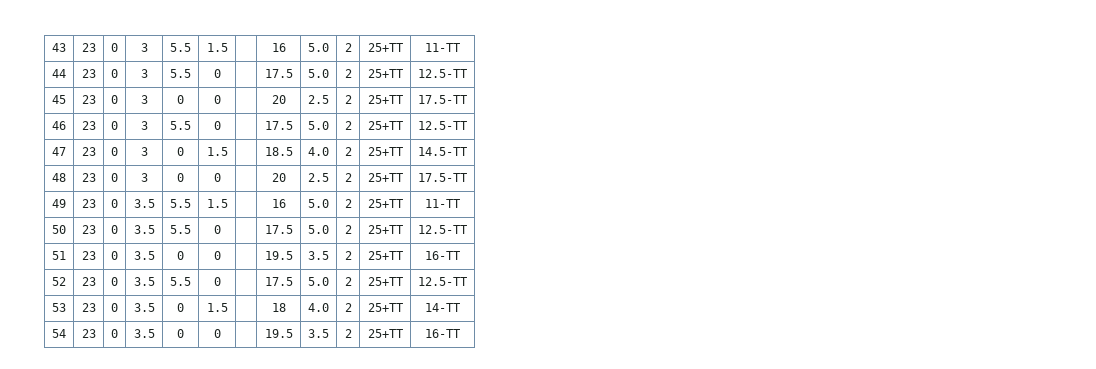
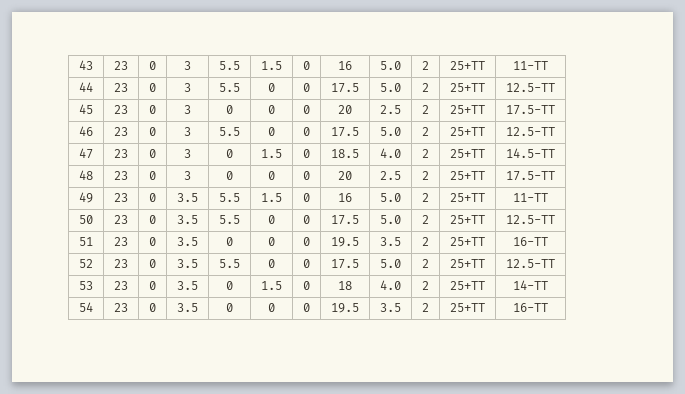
- 43 | 23 | 0 | 3 | 5.5 | 1.5 | | 16 | 5.0 | 2 | 25+TT | 11-TT
+ 43 | 23 | 0 | 3 | 5.5 | 1.5 | 0 | 16 | 5.0 | 2 | 25+TT | 11-TT
- 44 | 23 | 0 | 3 | 5.5 | 0 | | 17.5 | 5.0 | 2 | 25+TT | 12.5-TT
+ 44 | 23 | 0 | 3 | 5.5 | 0 | 0 | 17.5 | 5.0 | 2 | 25+TT | 12.5-TT
- 45 | 23 | 0 | 3 | 0 | 0 | | 20 | 2.5 | 2 | 25+TT | 17.5-TT
+ 45 | 23 | 0 | 3 | 0 | 0 | 0 | 20 | 2.5 | 2 | 25+TT | 17.5-TT
- 46 | 23 | 0 | 3 | 5.5 | 0 | | 17.5 | 5.0 | 2 | 25+TT | 12.5-TT
+ 46 | 23 | 0 | 3 | 5.5 | 0 | 0 | 17.5 | 5.0 | 2 | 25+TT | 12.5-TT
- 47 | 23 | 0 | 3 | 0 | 1.5 | | 18.5 | 4.0 | 2 | 25+TT | 14.5-TT
+ 47 | 23 | 0 | 3 | 0 | 1.5 | 0 | 18.5 | 4.0 | 2 | 25+TT | 14.5-TT
- 48 | 23 | 0 | 3 | 0 | 0 | | 20 | 2.5 | 2 | 25+TT | 17.5-TT
+ 48 | 23 | 0 | 3 | 0 | 0 | 0 | 20 | 2.5 | 2 | 25+TT | 17.5-TT
- 49 | 23 | 0 | 3.5 | 5.5 | 1.5 | | 16 | 5.0 | 2 | 25+TT | 11-TT
+ 49 | 23 | 0 | 3.5 | 5.5 | 1.5 | 0 | 16 | 5.0 | 2 | 25+TT | 11-TT
- 50 | 23 | 0 | 3.5 | 5.5 | 0 | | 17.5 | 5.0 | 2 | 25+TT | 12.5-TT
+ 50 | 23 | 0 | 3.5 | 5.5 | 0 | 0 | 17.5 | 5.0 | 2 | 25+TT | 12.5-TT
- 51 | 23 | 0 | 3.5 | 0 | 0 | | 19.5 | 3.5 | 2 | 25+TT | 16-TT
+ 51 | 23 | 0 | 3.5 | 0 | 0 | 0 | 19.5 | 3.5 | 2 | 25+TT | 16-TT
- 52 | 23 | 0 | 3.5 | 5.5 | 0 | | 17.5 | 5.0 | 2 | 25+TT | 12.5-TT
+ 52 | 23 | 0 | 3.5 | 5.5 | 0 | 0 | 17.5 | 5.0 | 2 | 25+TT | 12.5-TT
- 53 | 23 | 0 | 3.5 | 0 | 1.5 | | 18 | 4.0 | 2 | 25+TT | 14-TT
+ 53 | 23 | 0 | 3.5 | 0 | 1.5 | 0 | 18 | 4.0 | 2 | 25+TT | 14-TT
- 54 | 23 | 0 | 3.5 | 0 | 0 | | 19.5 | 3.5 | 2 | 25+TT | 16-TT
+ 54 | 23 | 0 | 3.5 | 0 | 0 | 0 | 19.5 | 3.5 | 2 | 25+TT | 16-TT

